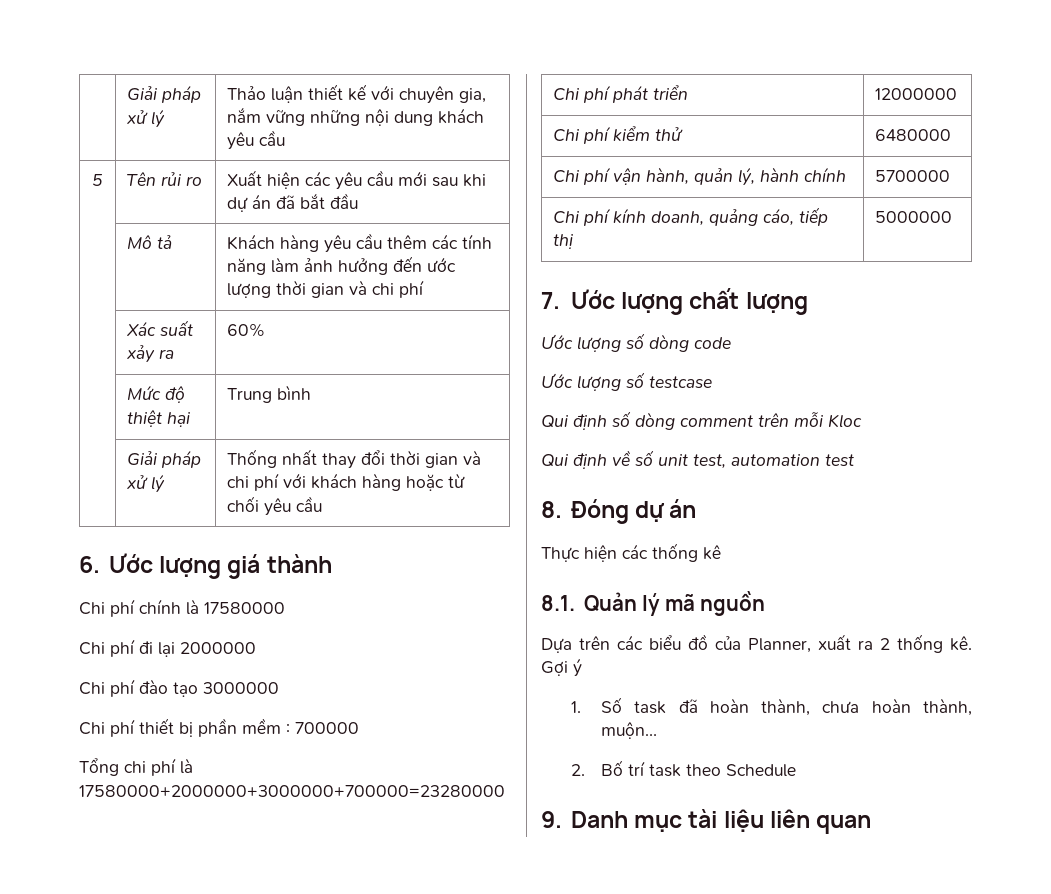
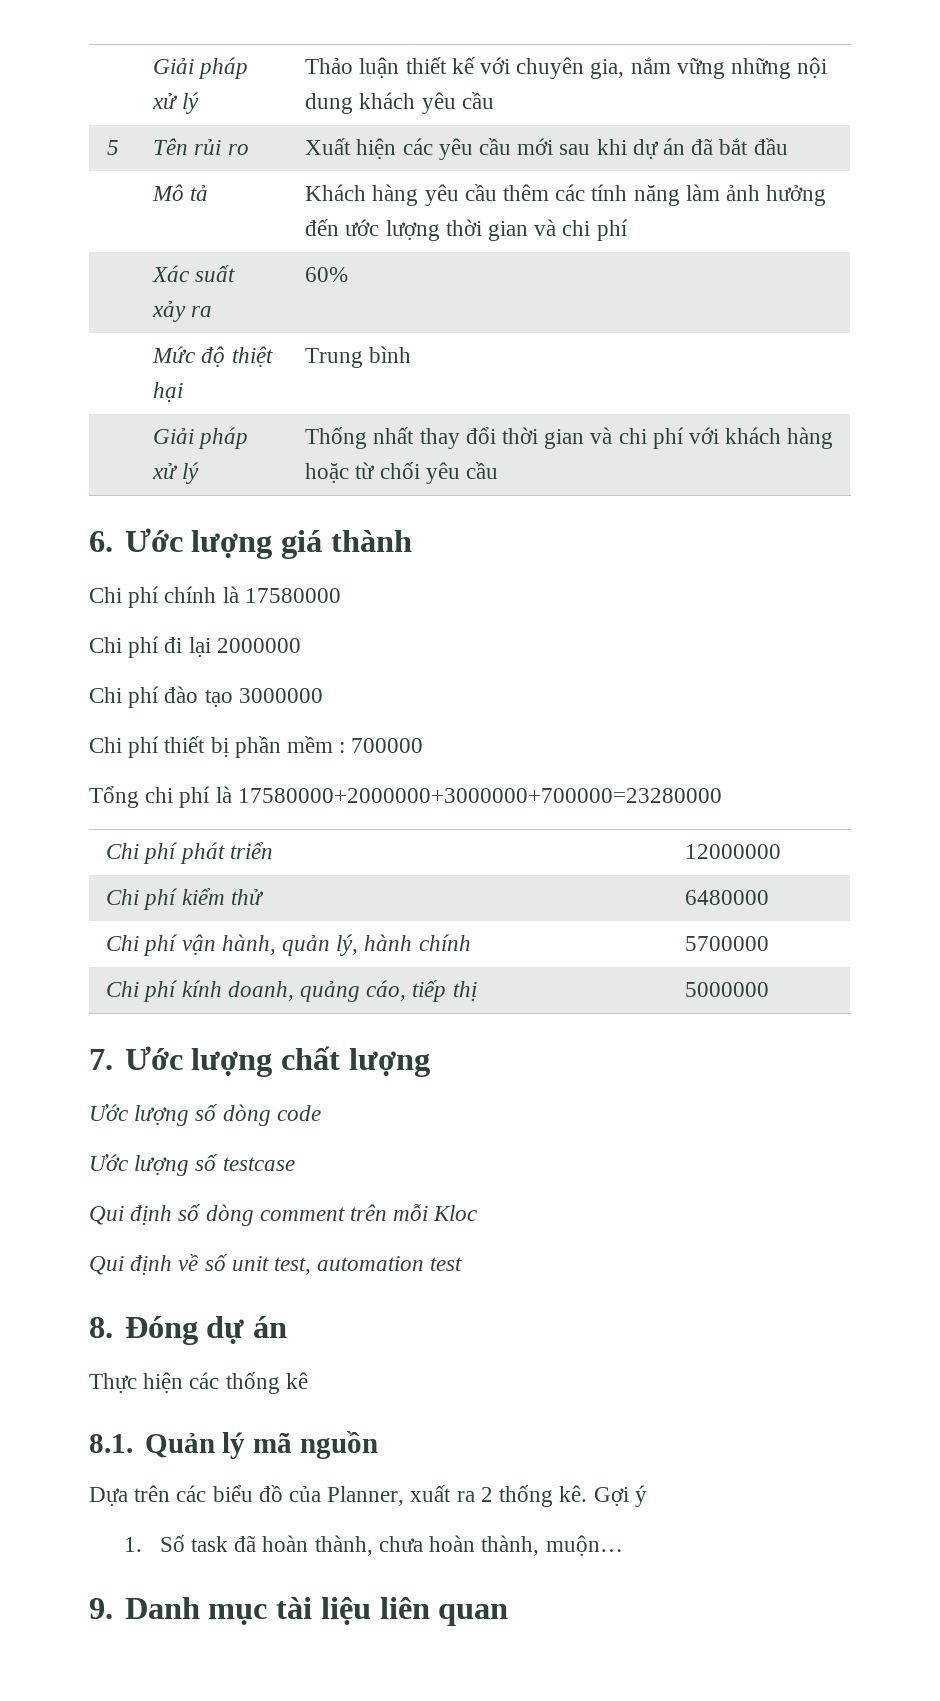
- 2. Bố trí task theo Schedule

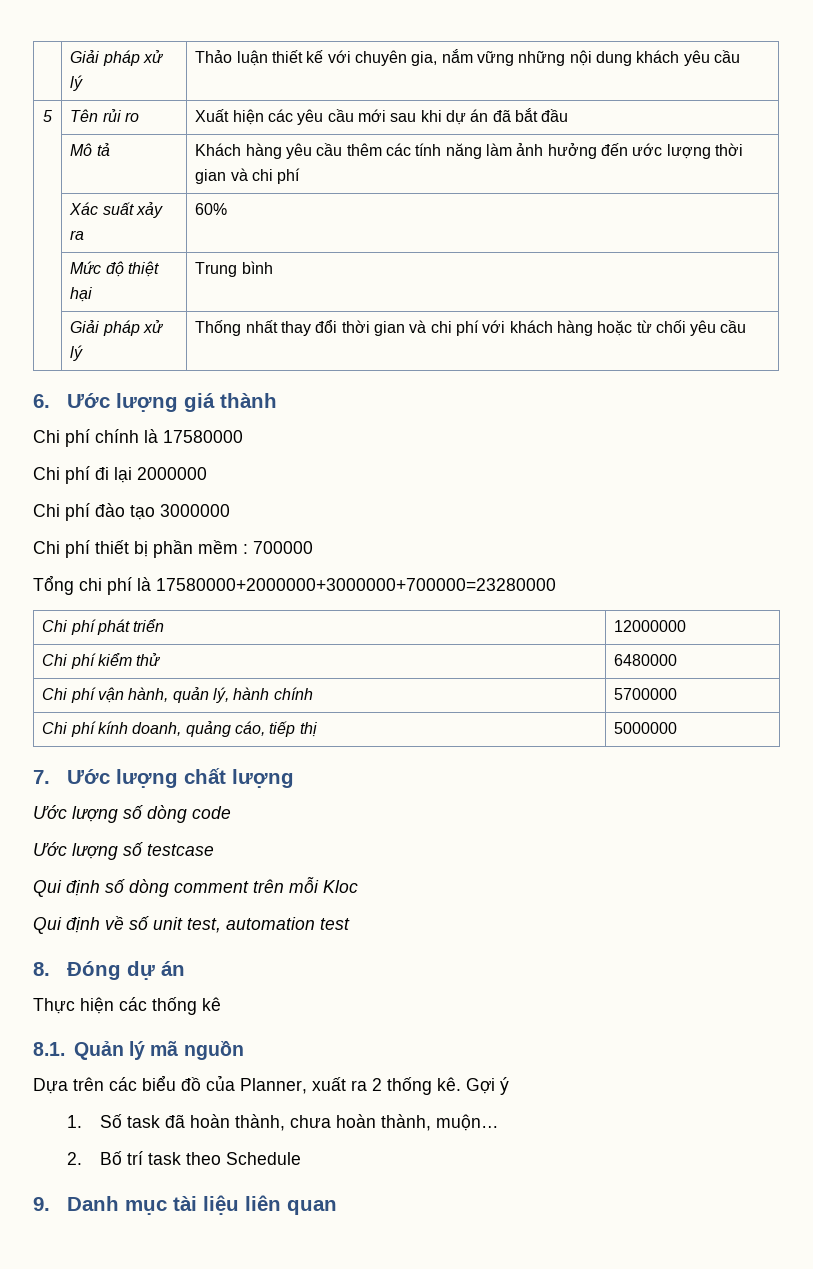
+ 2. Bố trí task theo Schedule

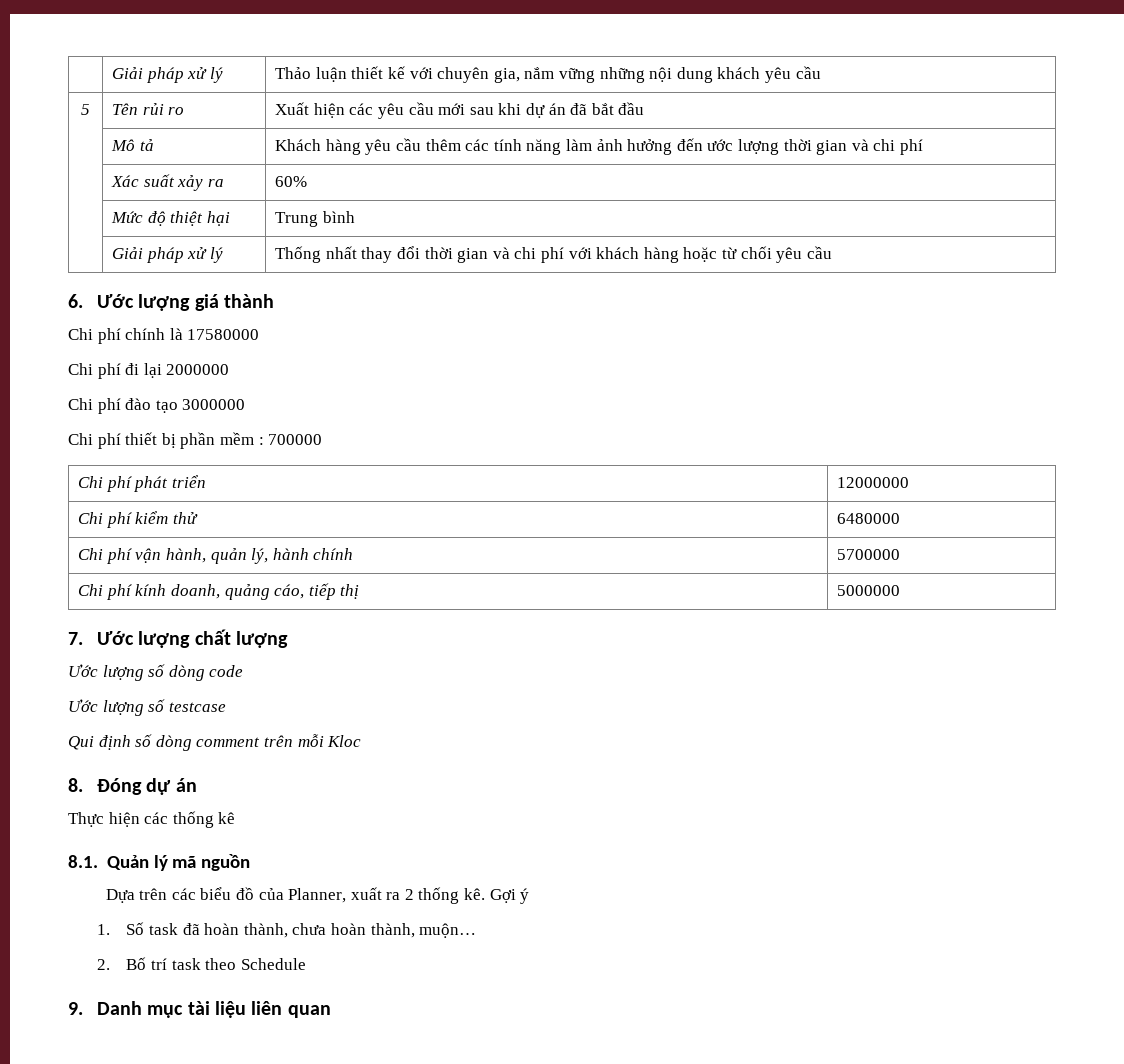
- Tổng chi phí là 17580000+2000000+3000000+700000=23280000
- Qui định về số unit test, automation test

